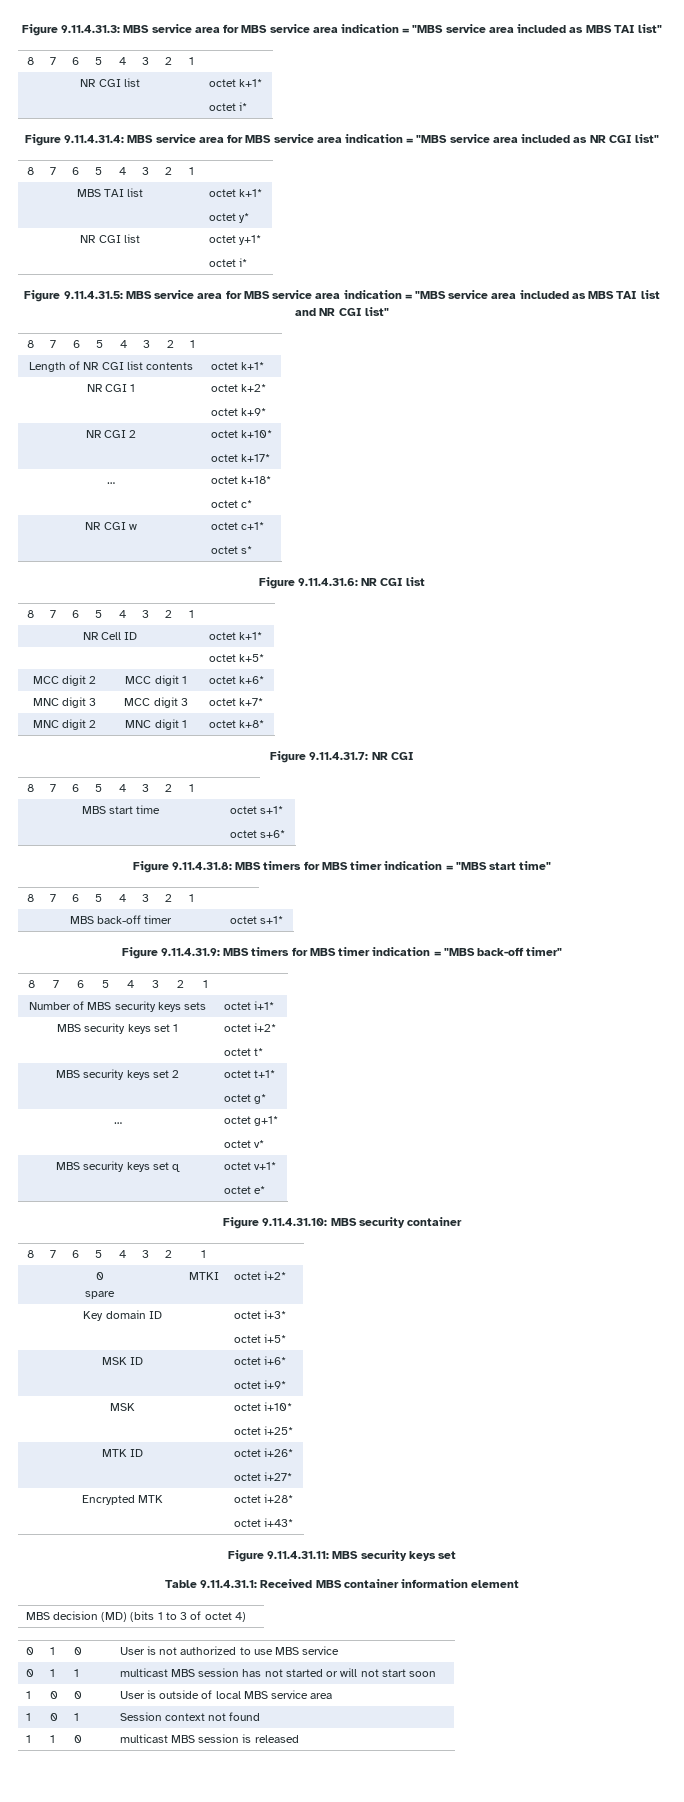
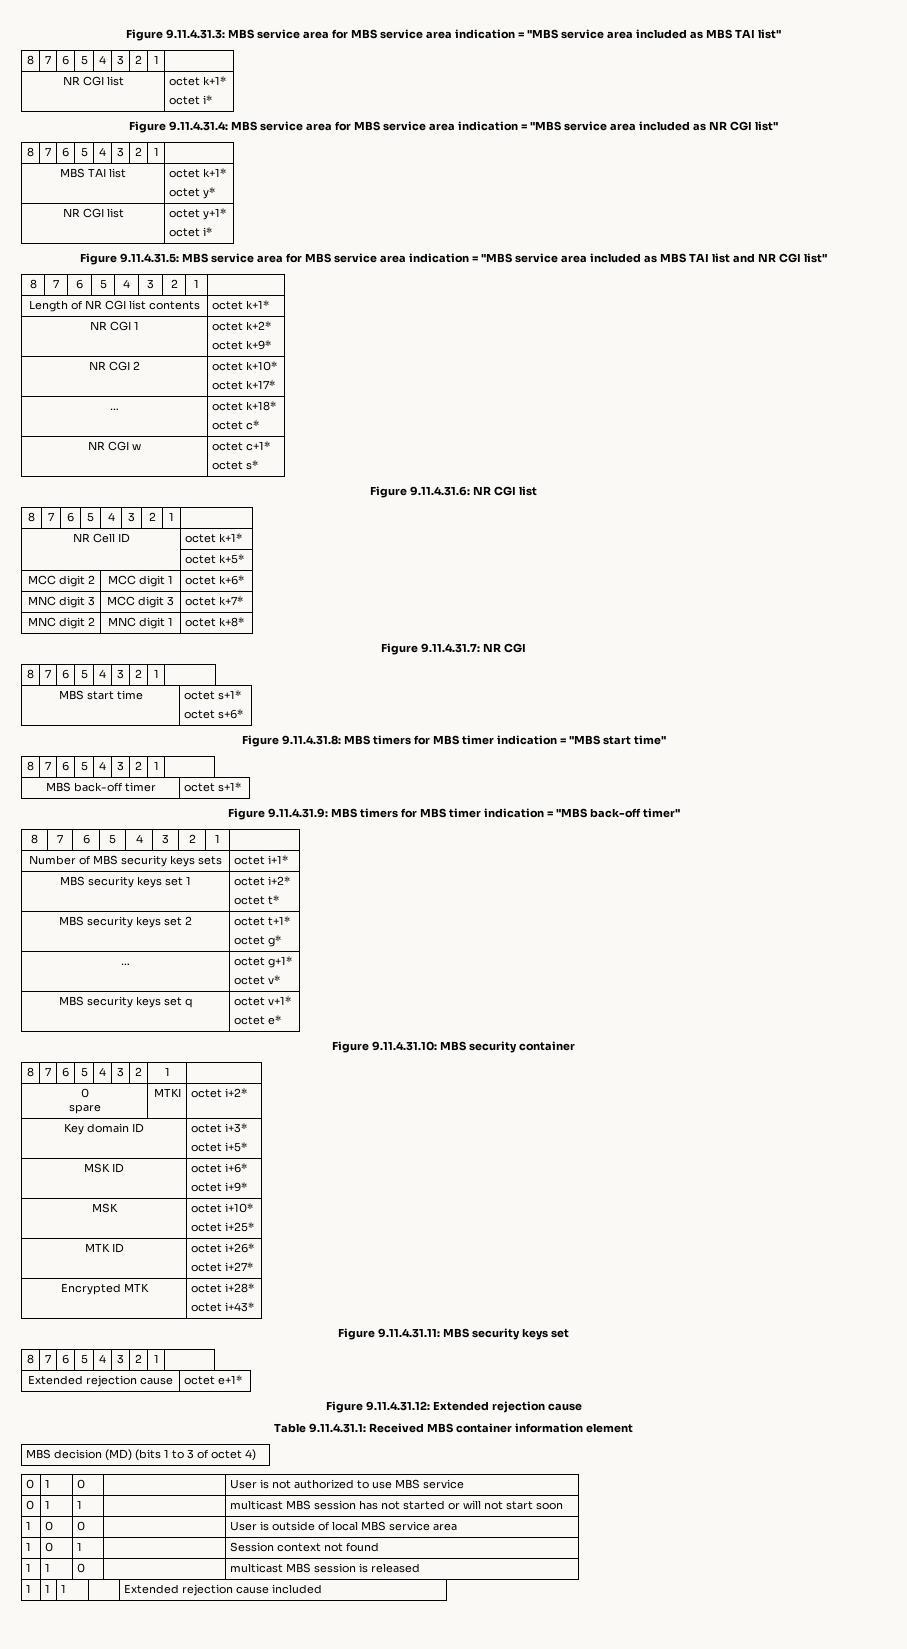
  Figure 9.11.4.31.11: MBS security keys set
+ 8 | 7 | 6 | 5 | 4 | 3 | 2 | 1 |
+ Extended rejection cause | octet e+1*
+ Figure 9.11.4.31.12: Extended rejection cause
+ 1 | 1 | 1 | | Extended rejection cause included

